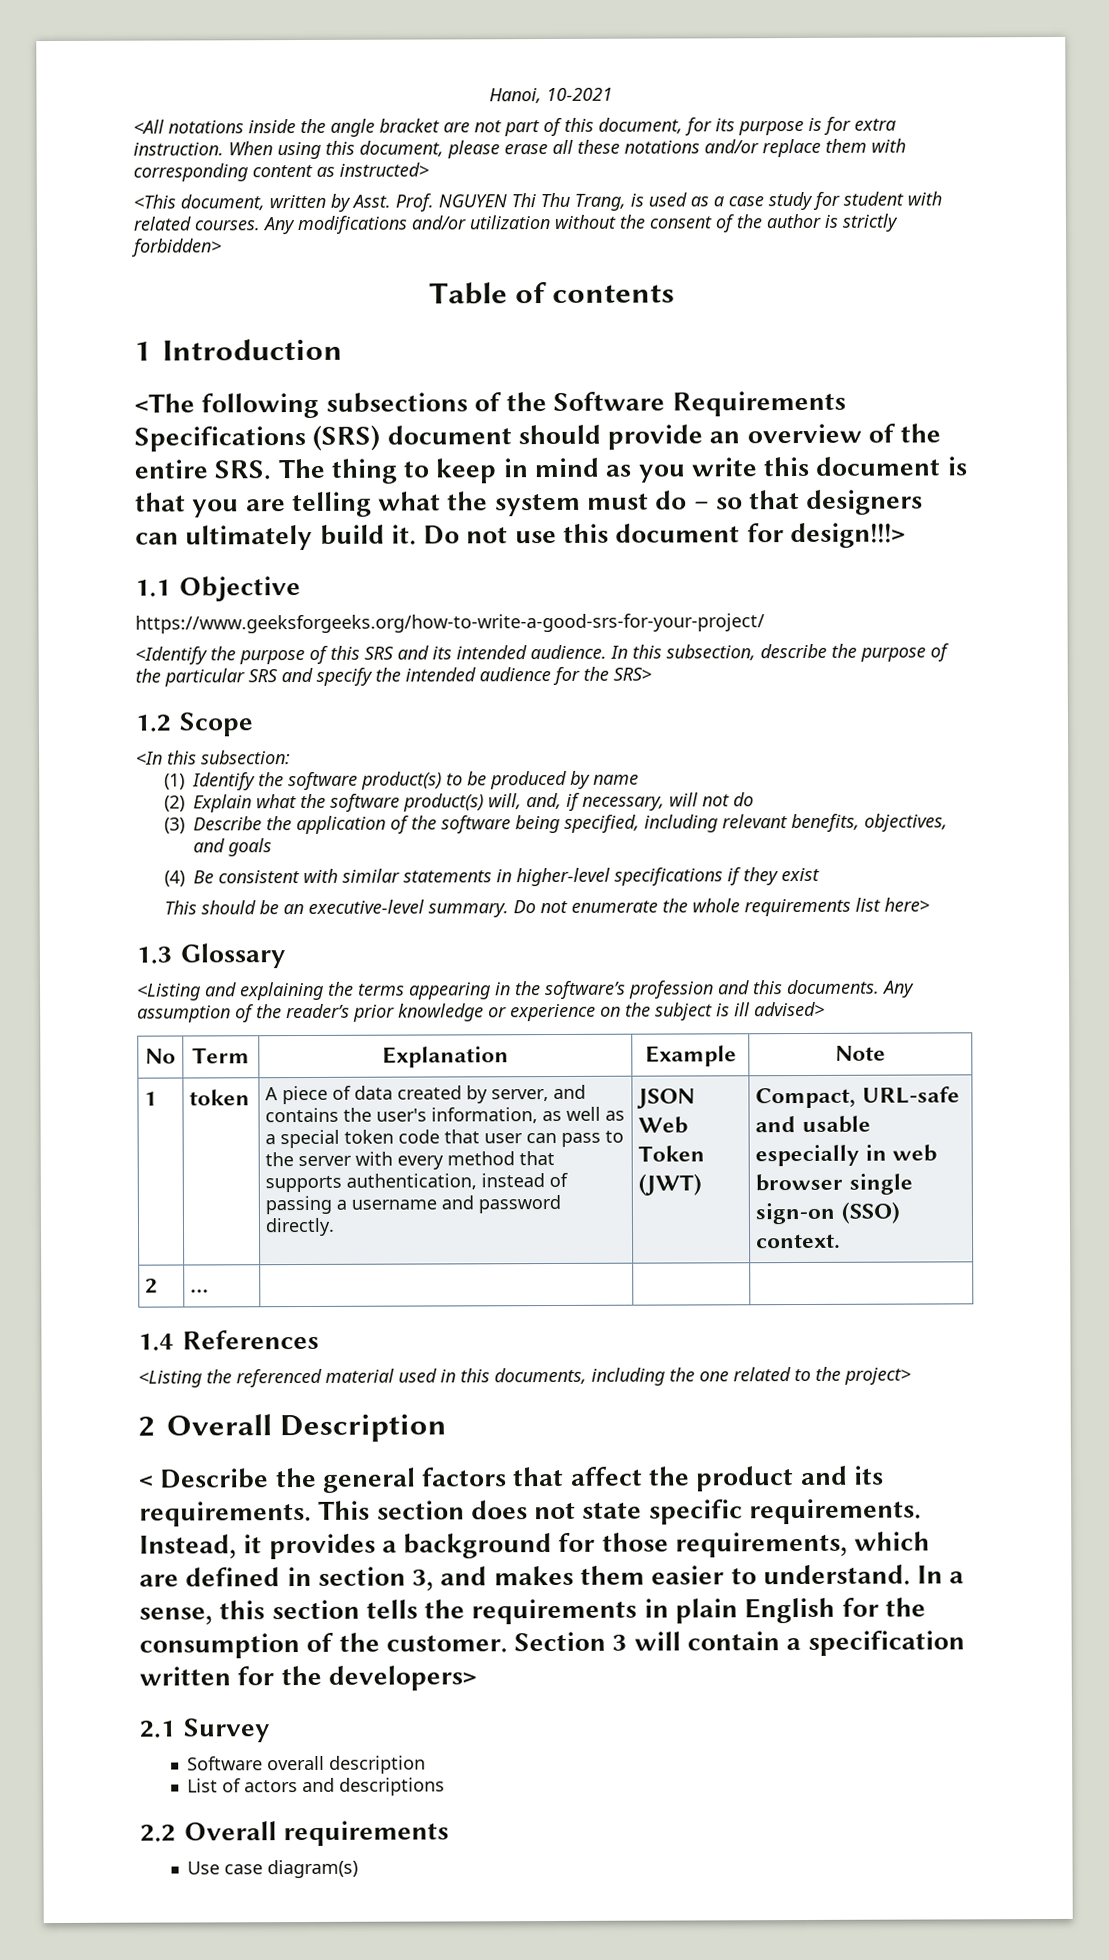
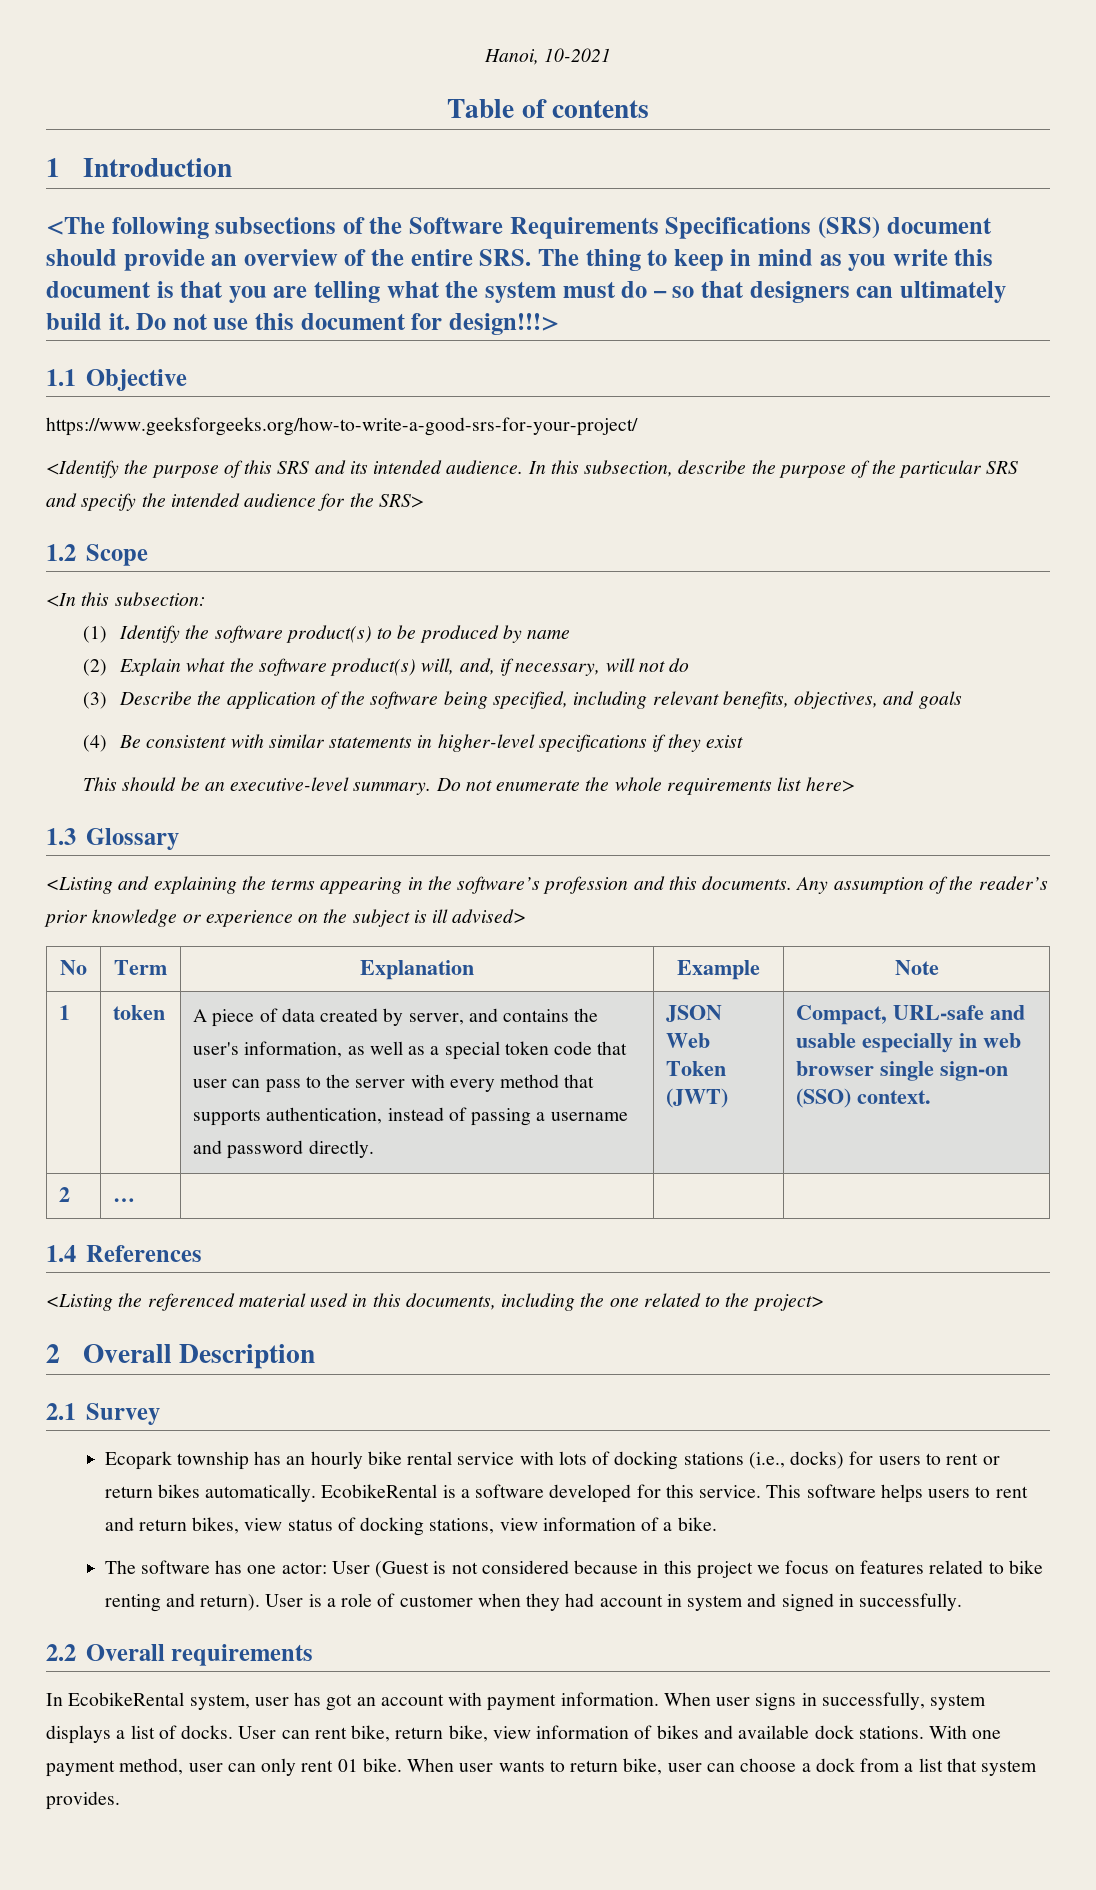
- <All notations inside the angle bracket are not part of this document, for its purpose is for extra instruction. When using this document, please erase all these notations and/or replace them with corresponding content as instructed>
- <This document, written by Asst. Prof. NGUYEN Thi Thu Trang, is used as a case study for student with related courses. Any modifications and/or utilization without the consent of the author is strictly forbidden>
- < Describe the general factors that affect the product and its requirements. This section does not state specific requirements. Instead, it provides a background for those requirements, which are defined in section 3, and makes them easier to understand. In a sense, this section tells the requirements in plain English for the consumption of the customer. Section 3 will contain a specification written for the developers>
  2.1 Survey
- Software overall description
- List of actors and descriptions
+ Ecopark township has an hourly bike rental service with lots of docking stations (i.e., docks) for users to rent or return bikes automatically. EcobikeRental is a software developed for this service. This software helps users to rent and return bikes, view status of docking stations, view information of a bike.
+ The software has one actor: User (Guest is not considered because in this project we focus on features related to bike renting and return). User is a role of customer when they had account in system and signed in successfully.
  2.2 Overall requirements
- Use case diagram(s)
+ In EcobikeRental system, user has got an account with payment information. When user signs in successfully, system displays a list of docks. User can rent bike, return bike, view information of bikes and available dock stations. With one payment method, user can only rent 01 bike. When user wants to return bike, user can choose a dock from a list that system provides.

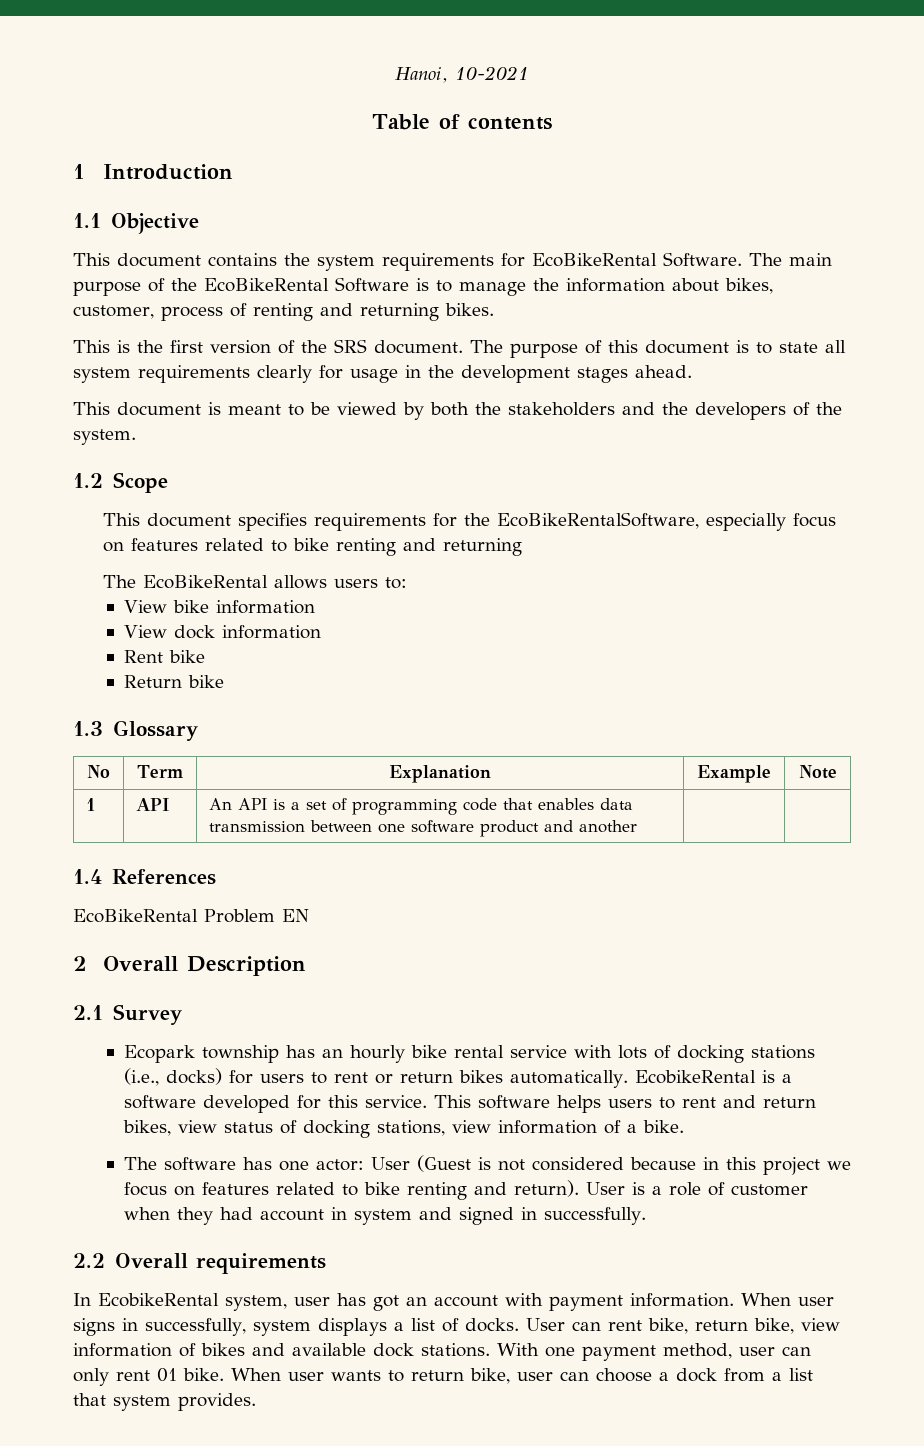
- <The following subsections of the Software Requirements Specifications (SRS) document should provide an overview of the entire SRS. The thing to keep in mind as you write this document is that you are telling what the system must do – so that designers can ultimately build it. Do not use this document for design!!!>
  1.1 Objective
- https://www.geeksforgeeks.org/how-to-write-a-good-srs-for-your-project/
- <Identify the purpose of this SRS and its intended audience. In this subsection, describe the purpose of the particular SRS and specify the intended audience for the SRS>
+ This document contains the system requirements for EcoBikeRental Software. The main purpose of the EcoBikeRental Software is to manage the information about bikes, customer, process of renting and returning bikes.
+ This is the first version of the SRS document. The purpose of this document is to state all system requirements clearly for usage in the development stages ahead.
+ This document is meant to be viewed by both the stakeholders and the developers of the system.
  1.2 Scope
- <In this subsection:
- (1) Identify the software product(s) to be produced by name
- (2) Explain what the software product(s) will, and, if necessary, will not do
- (3) Describe the application of the software being specified, including relevant benefits, objectives, and goals
- (4) Be consistent with similar statements in higher-level specifications if they exist
- This should be an executive-level summary. Do not enumerate the whole requirements list here>
+ This document specifies requirements for the EcoBikeRentalSoftware, especially focus on features related to bike renting and returning
+ The EcoBikeRental allows users to:
+ View bike information
+ View dock information
+ Rent bike
+ Return bike
  1.3 Glossary
- <Listing and explaining the terms appearing in the software’s profession and this documents. Any assumption of the reader’s prior knowledge or experience on the subject is ill advised>
- token | A piece of data created by server, and contains the user's information, as well as a special token code that user can pass to the server with every method that supports authentication, instead of passing a username and password directly. | JSON Web Token (JWT) | Compact, URL-safe and usable especially in web browser single sign-on (SSO) context.
- 2 | … | | |
+ API | An API is a set of programming code that enables data transmission between one software product and another | |
  1.4 References
- <Listing the referenced material used in this documents, including the one related to the project>
+ EcoBikeRental Problem EN

